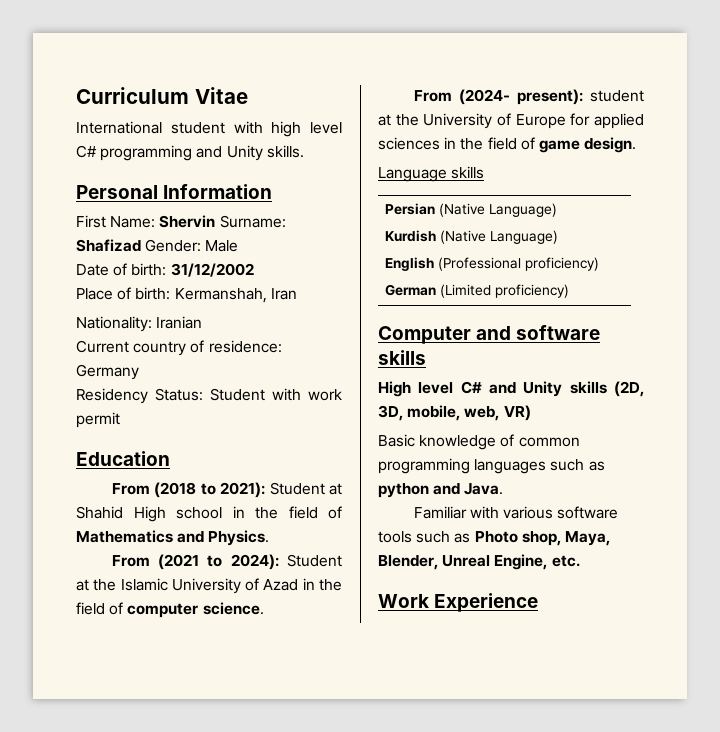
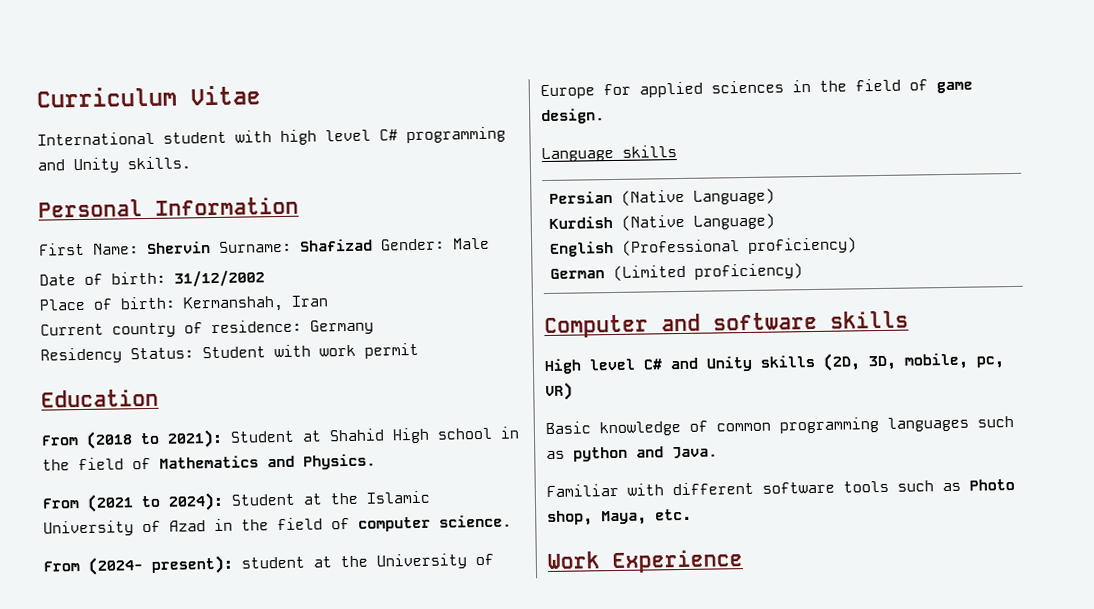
- Nationality: Iranian
- High level C# and Unity skills (2D, 3D, mobile, web, VR)
+ High level C# and Unity skills (2D, 3D, mobile, pc, VR)
- Familiar with various software tools such as Photo shop, Maya, Blender, Unreal Engine, etc.
+ Familiar with different software tools such as Photo shop, Maya, etc.

